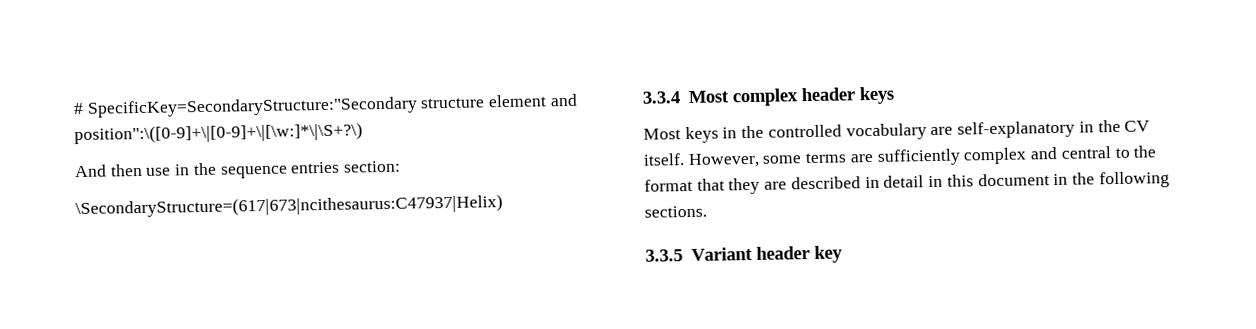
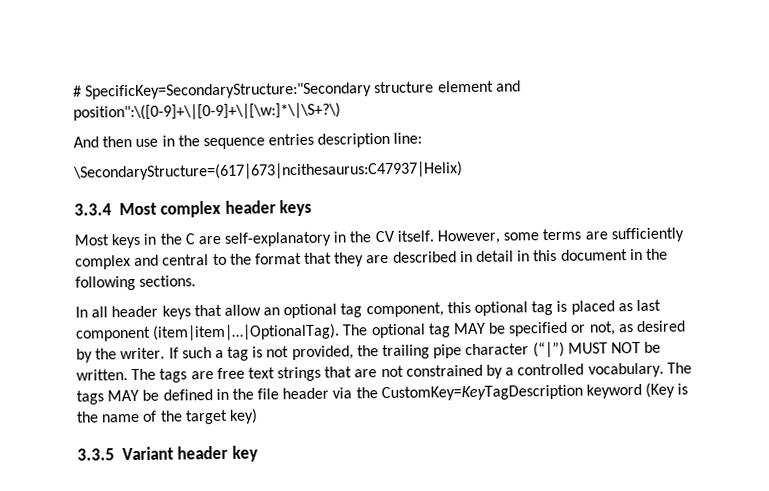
- And then use in the sequence entries section:
+ And then use in the sequence entries description line:
- Most keys in the controlled vocabulary are self-explanatory in the CV itself.
+ Most keys in the C are self-explanatory in the CV itself.
+ In all header keys that allow an optional tag component, this optional tag is placed as last component (item|item|…|OptionalTag). The optional tag MAY be specified or not, as desired by the writer. If such a tag is not provided, the trailing pipe character (“|”) MUST NOT be written. The tags are free text strings that are not constrained by a controlled vocabulary. The tags MAY be defined in the file header via the CustomKey=KeyTagDescription keyword (Key is the name of the target key)

